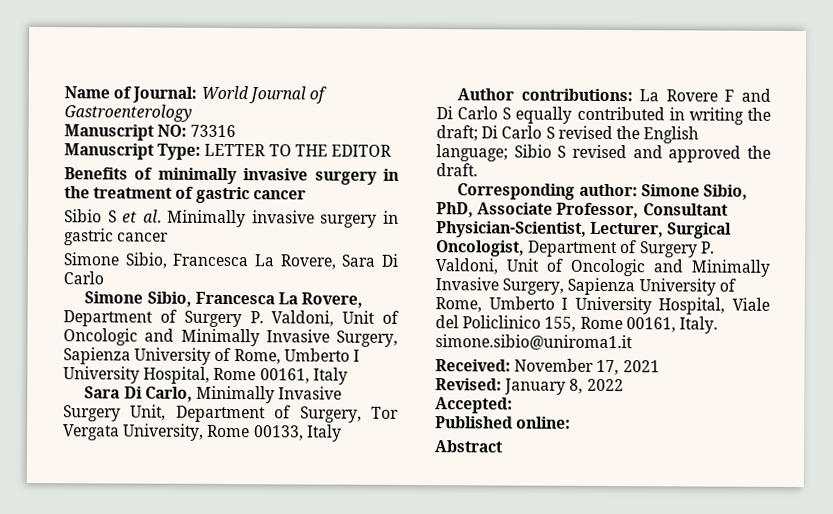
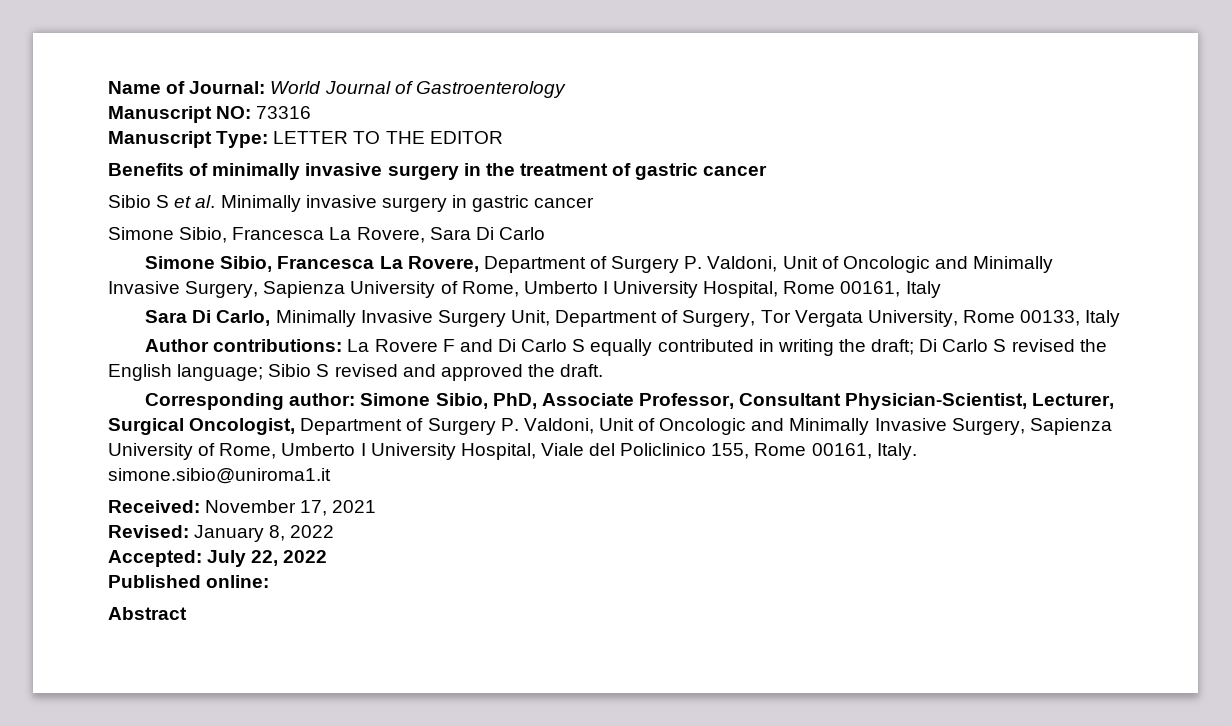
- Accepted:
+ Accepted: July 22, 2022

